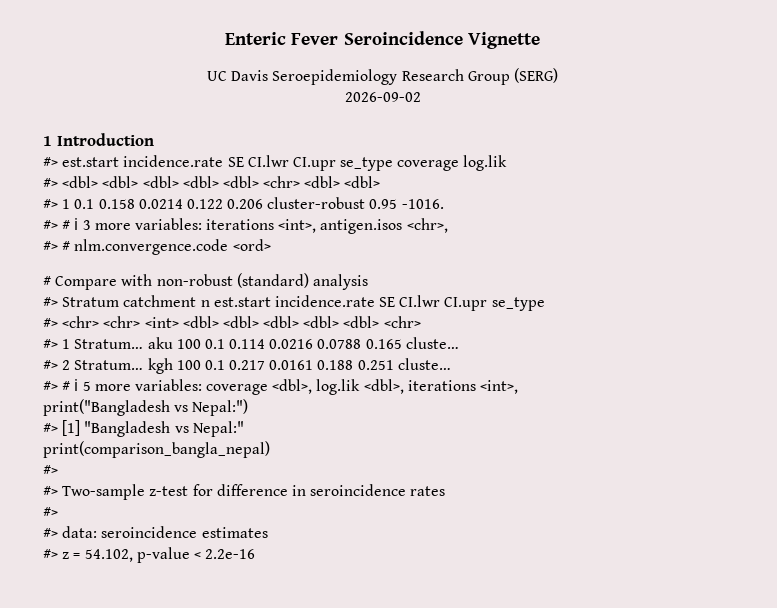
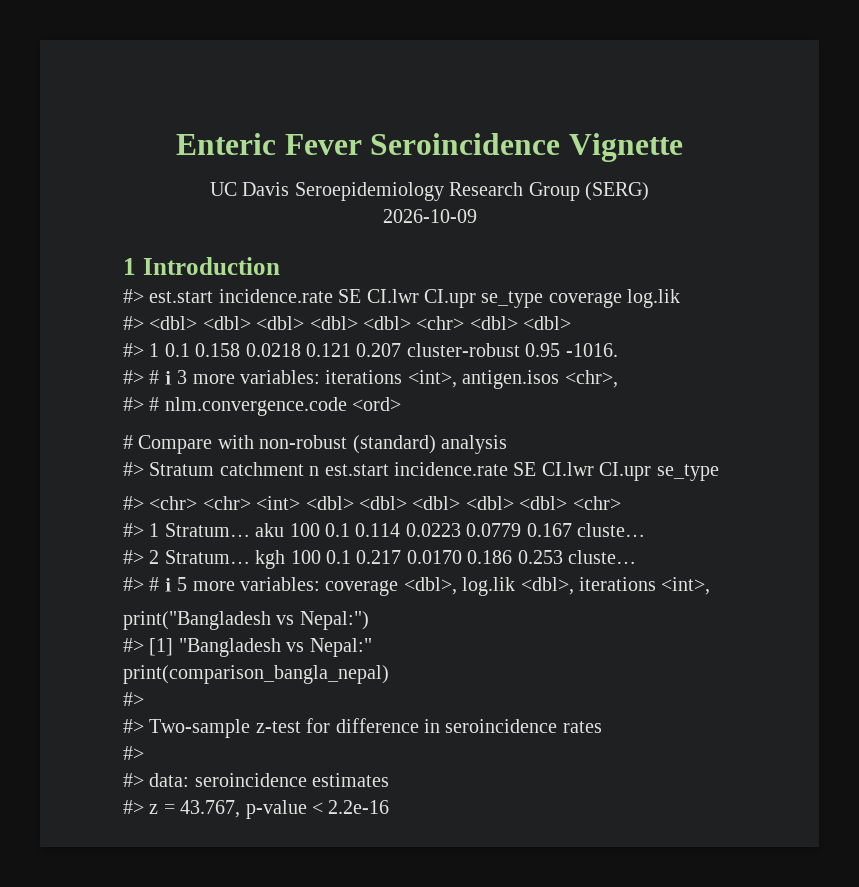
- 2026-09-02
+ 2026-10-09
- #> 1 0.1 0.158 0.0214 0.122 0.206 cluster-robust 0.95 -1016.
+ #> 1 0.1 0.158 0.0218 0.121 0.207 cluster-robust 0.95 -1016.
- #> 1 Stratum… aku 100 0.1 0.114 0.0216 0.0788 0.165 cluste…
+ #> 1 Stratum… aku 100 0.1 0.114 0.0223 0.0779 0.167 cluste…
- #> 2 Stratum… kgh 100 0.1 0.217 0.0161 0.188 0.251 cluste…
+ #> 2 Stratum… kgh 100 0.1 0.217 0.0170 0.186 0.253 cluste…
- #> z = 54.102, p-value < 2.2e-16
+ #> z = 43.767, p-value < 2.2e-16

